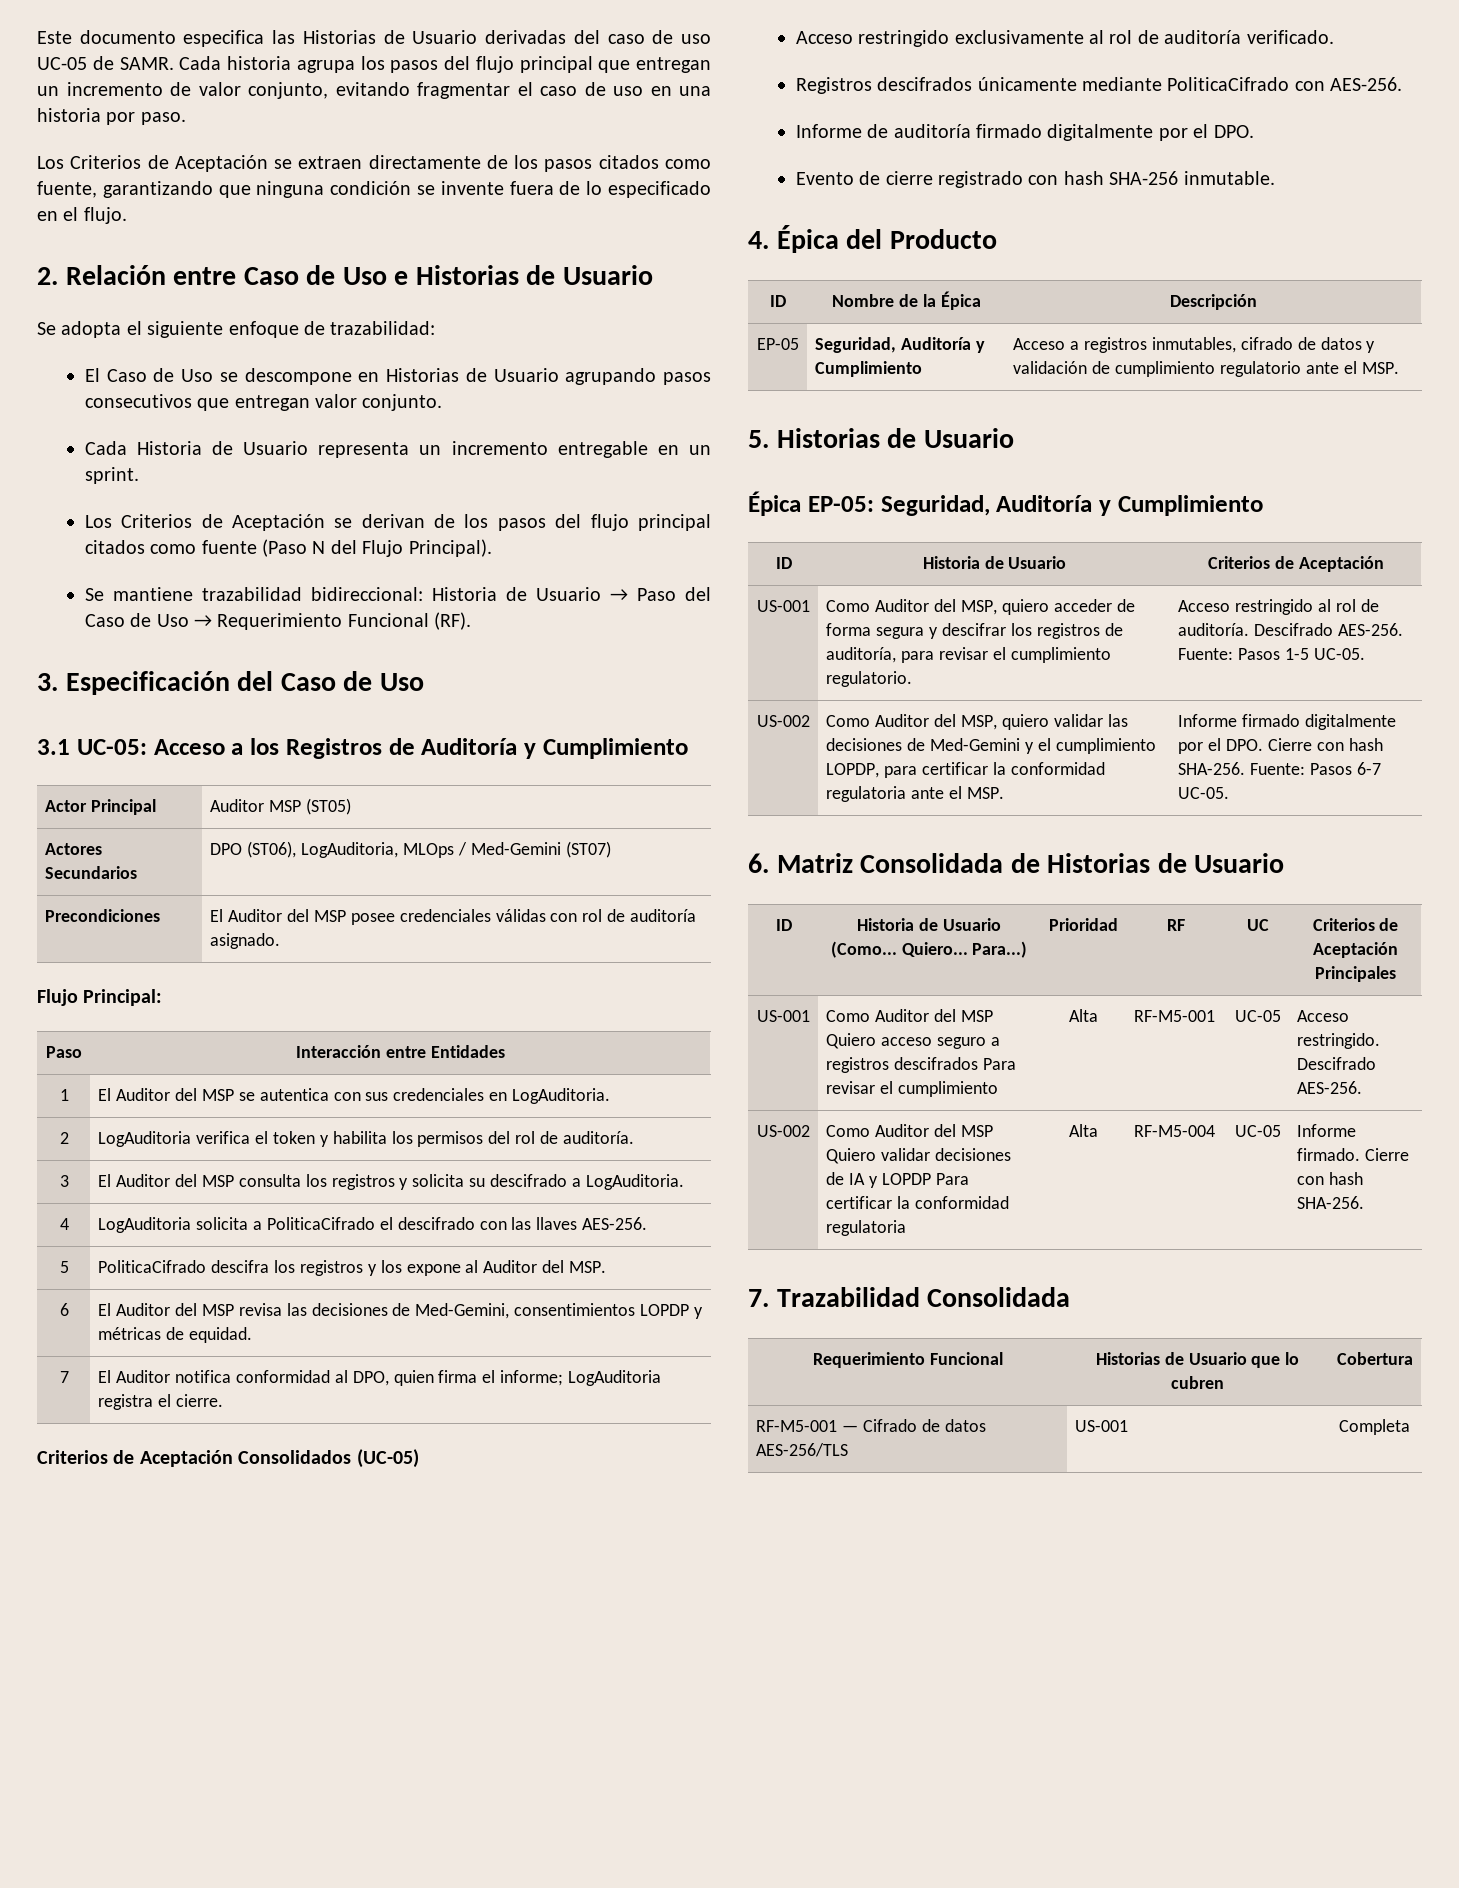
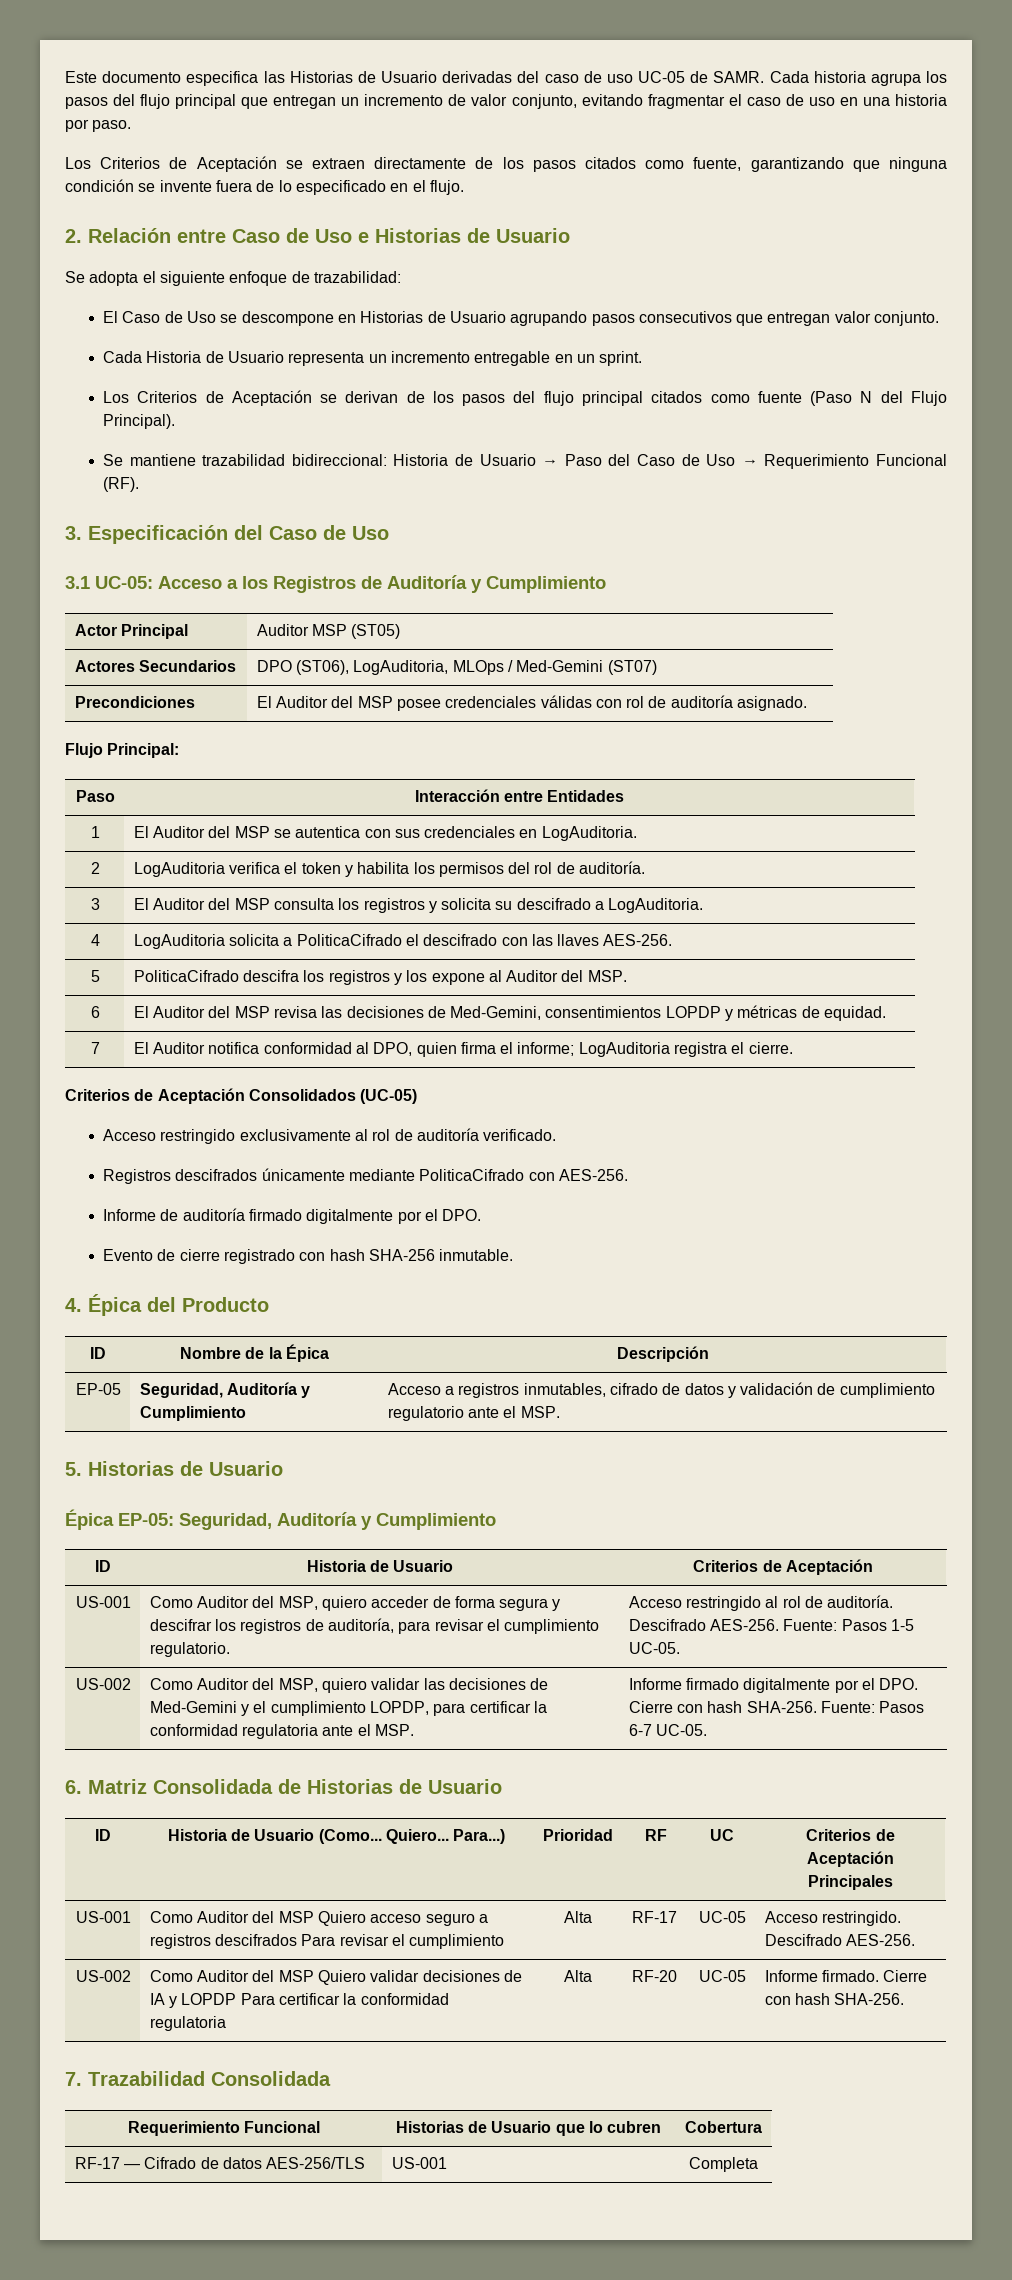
- US-001 | Como Auditor del MSP Quiero acceso seguro a registros descifrados Para revisar el cumplimiento | Alta | RF-M5-001 | UC-05 | Acceso restringido. Descifrado AES-256.
+ US-001 | Como Auditor del MSP Quiero acceso seguro a registros descifrados Para revisar el cumplimiento | Alta | RF-17 | UC-05 | Acceso restringido. Descifrado AES-256.
- US-002 | Como Auditor del MSP Quiero validar decisiones de IA y LOPDP Para certificar la conformidad regulatoria | Alta | RF-M5-004 | UC-05 | Informe firmado. Cierre con hash SHA-256.
+ US-002 | Como Auditor del MSP Quiero validar decisiones de IA y LOPDP Para certificar la conformidad regulatoria | Alta | RF-20 | UC-05 | Informe firmado. Cierre con hash SHA-256.
- RF-M5-001 — Cifrado de datos AES-256/TLS | US-001 | Completa
+ RF-17 — Cifrado de datos AES-256/TLS | US-001 | Completa

